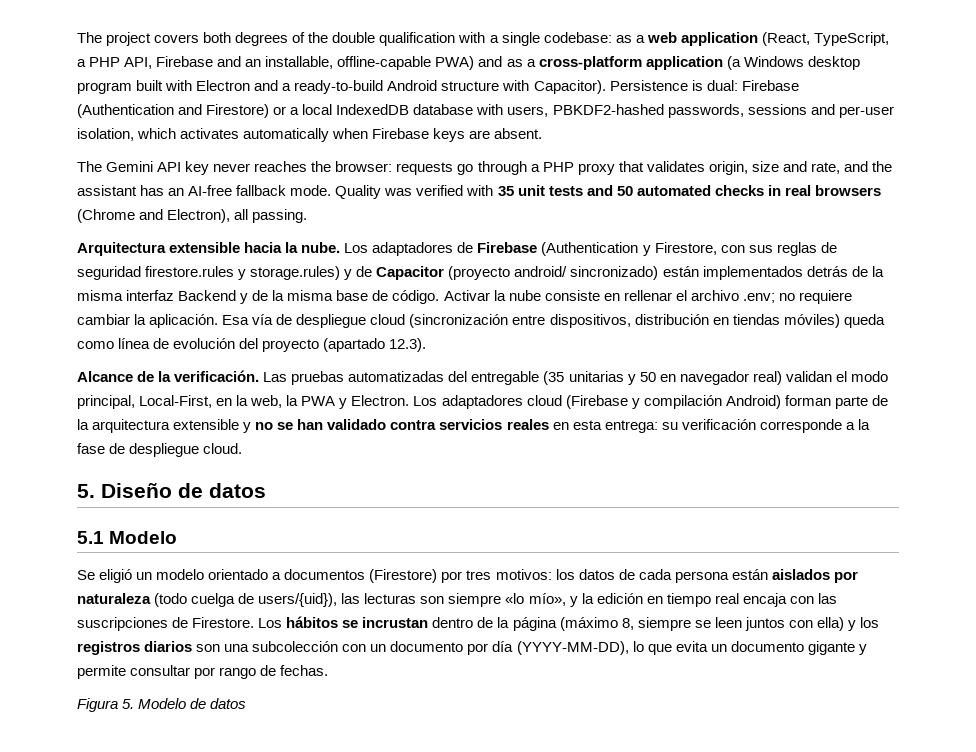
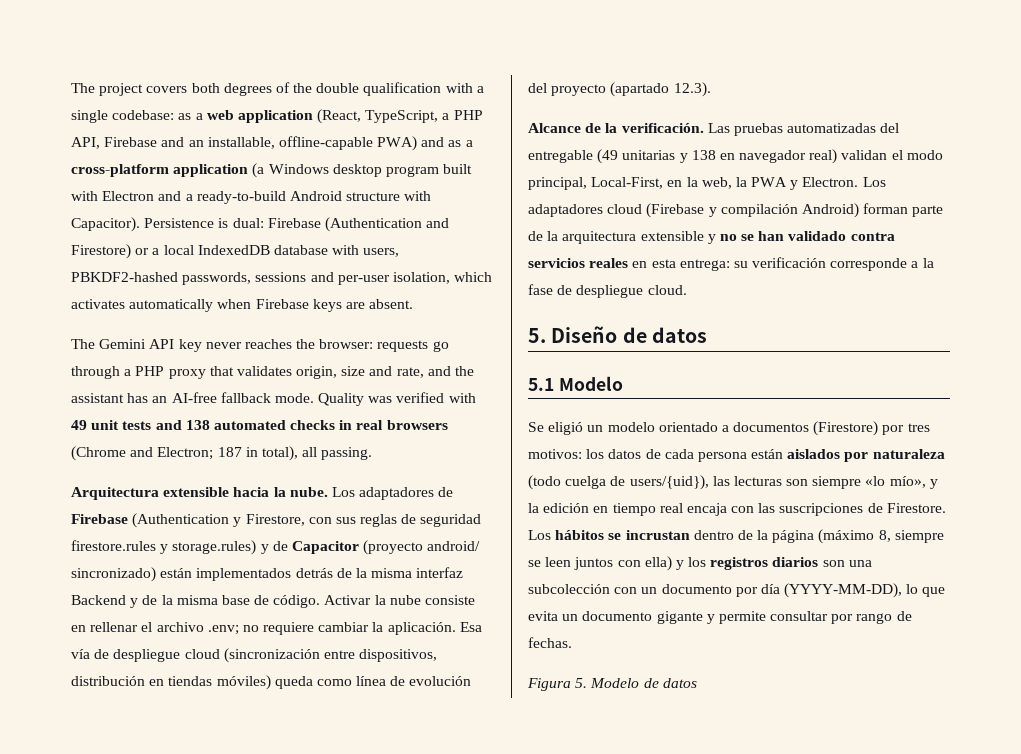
- Quality was verified with 35 unit tests and 50 automated checks in real browsers (Chrome and Electron), all passing.
+ Quality was verified with 49 unit tests and 138 automated checks in real browsers (Chrome and Electron; 187 in total), all passing.
- Las pruebas automatizadas del entregable (35 unitarias y 50 en navegador real) validan el modo principal, Local-First, en la web, la PWA y Electron.
+ Las pruebas automatizadas del entregable (49 unitarias y 138 en navegador real) validan el modo principal, Local-First, en la web, la PWA y Electron.

